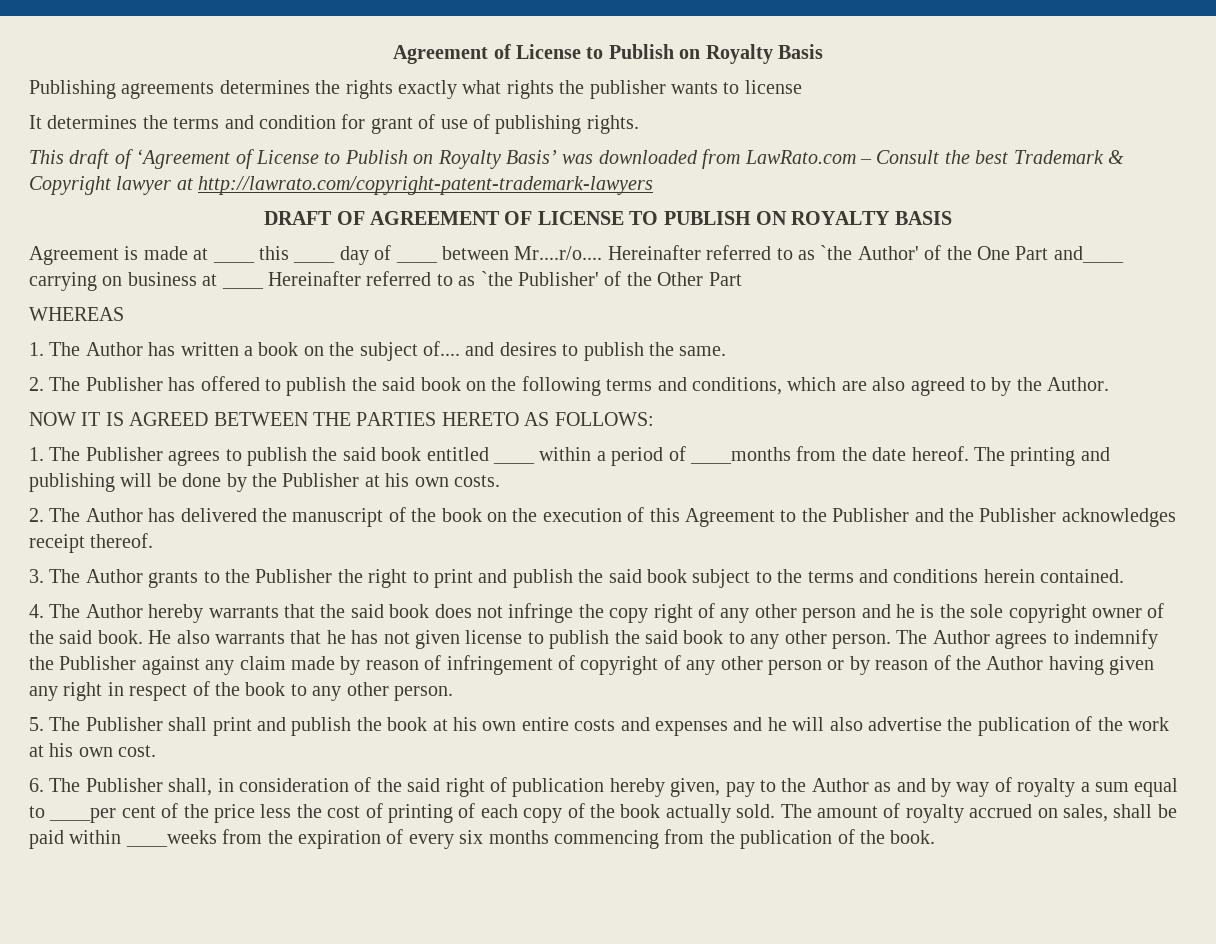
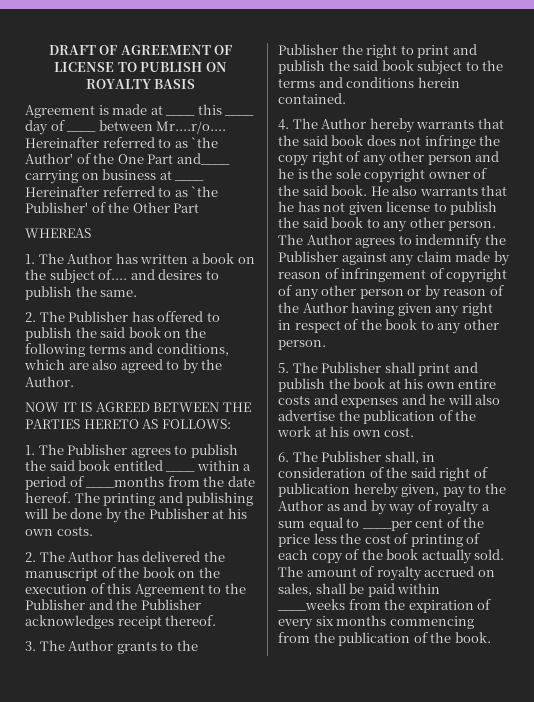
- Agreement of License to Publish on Royalty Basis
- Publishing agreements determines the rights exactly what rights the publisher wants to license
- It determines the terms and condition for grant of use of publishing rights.
- This draft of ‘Agreement of License to Publish on Royalty Basis’ was downloaded from LawRato.com – Consult the best Trademark & Copyright lawyer at http://lawrato.com/copyright-patent-trademark-lawyers

